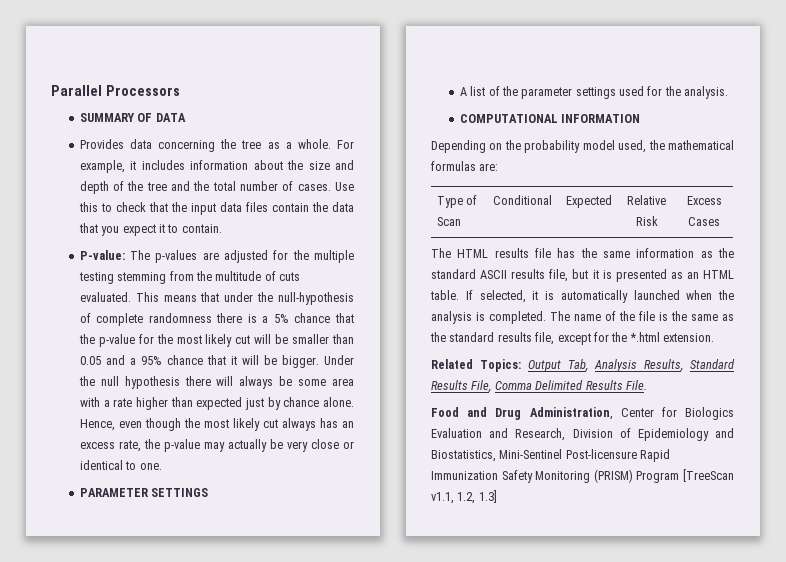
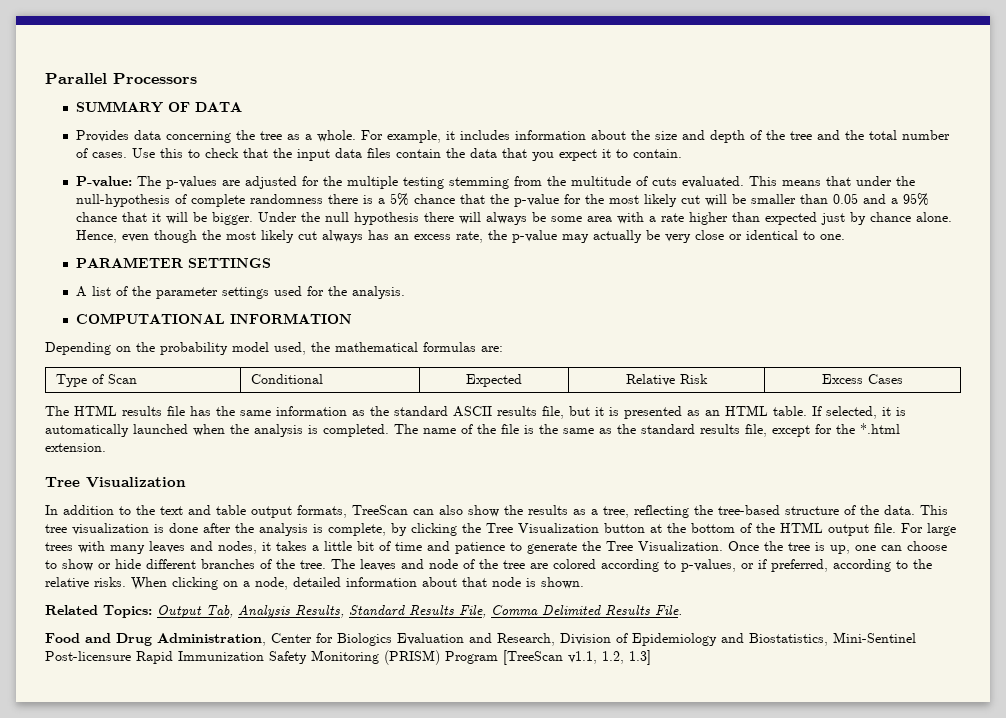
  The name of the file is the same as the standard results file, except for the *.html extension.
+ Tree Visualization
+ In addition to the text and table output formats, TreeScan can also show the results as a tree, reflecting the tree-based structure of the data. This tree visualization is done after the analysis is complete, by clicking the Tree Visualization button at the bottom of the HTML output file. For large trees with many leaves and nodes, it takes a little bit of time and patience to generate the Tree Visualization. Once the tree is up, one can choose to show or hide different branches of the tree. The leaves and node of the tree are colored according to p-values, or if preferred, according to the relative risks. When clicking on a node, detailed information about that node is shown.

